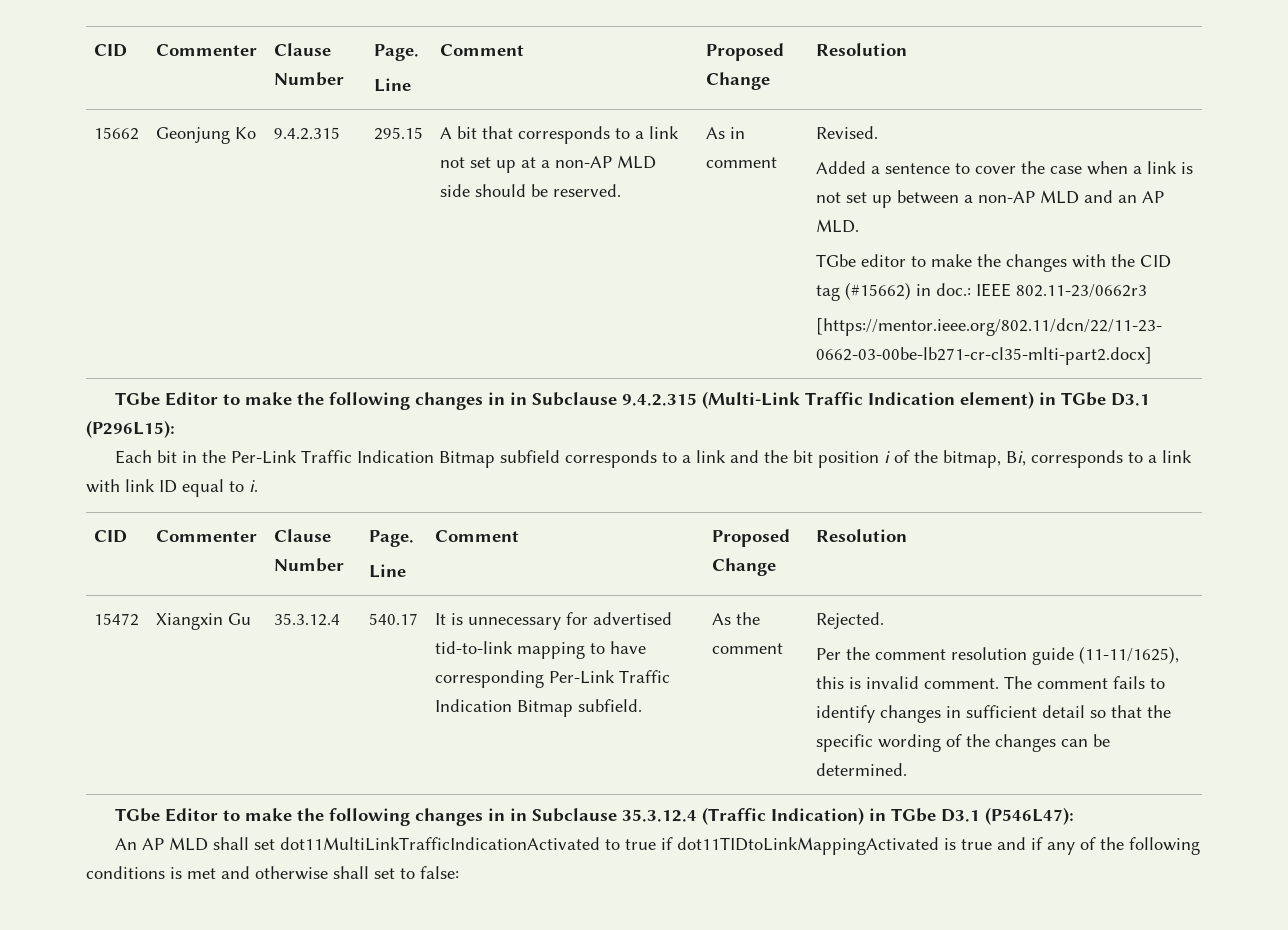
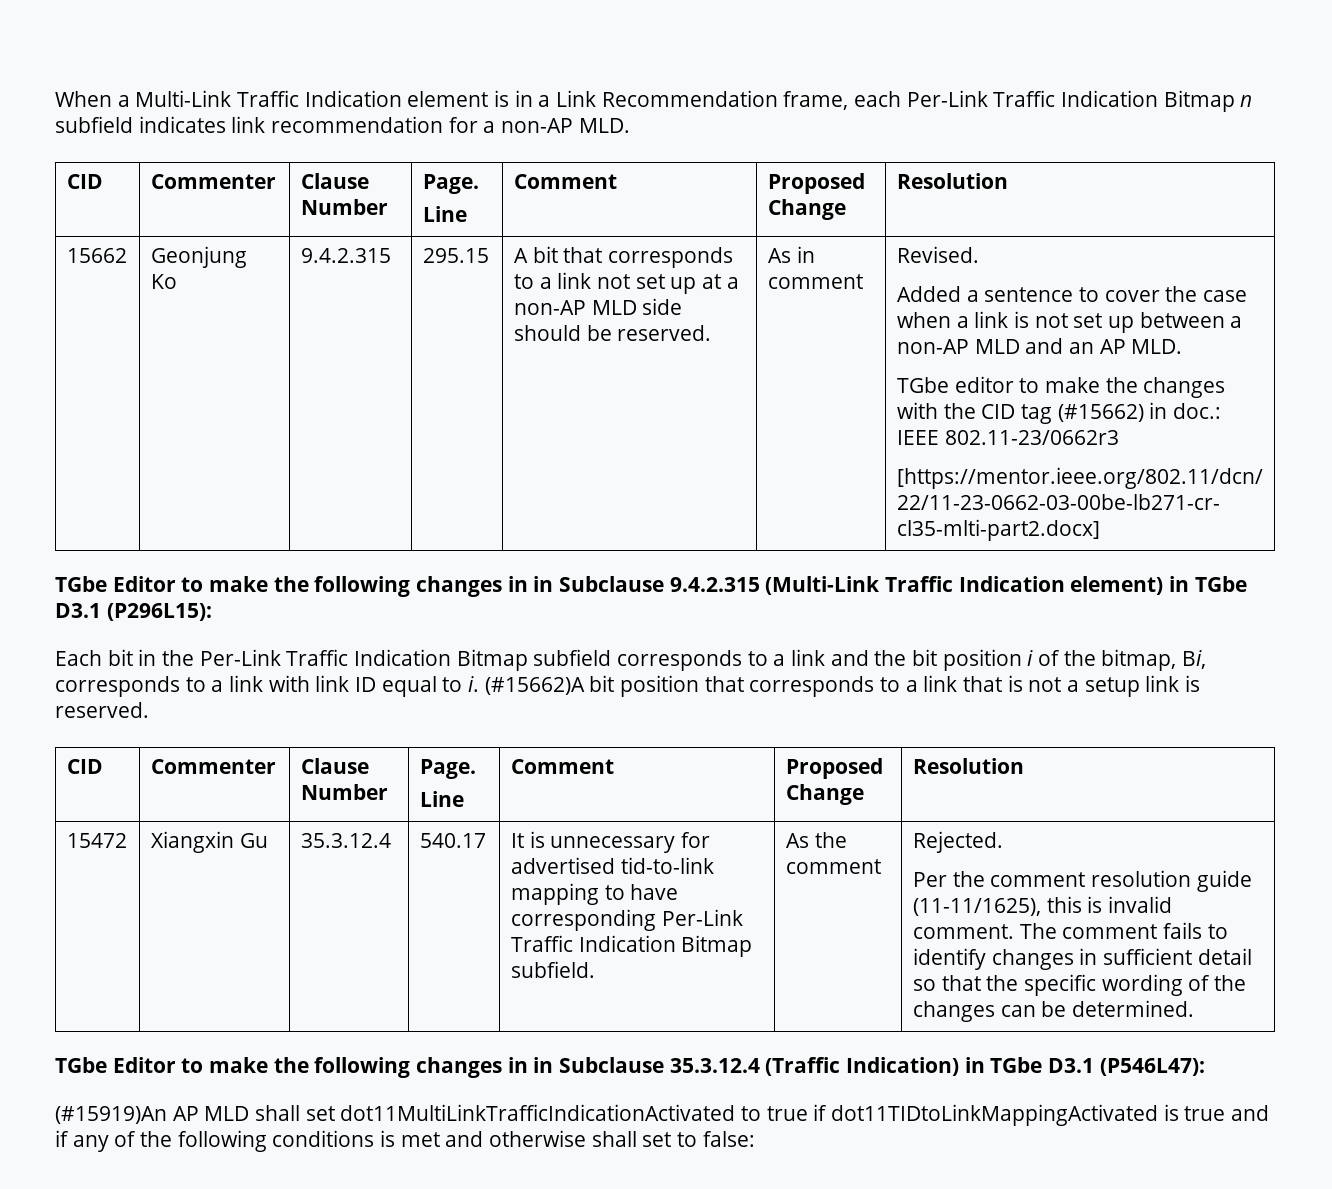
+ When a Multi-Link Traffic Indication element is in a Link Recommendation frame, each Per-Link Traffic Indication Bitmap n subfield indicates link recommendation for a non-AP MLD.
+ (#15662)A bit position that corresponds to a link that is not a setup link is reserved.
- An AP MLD shall set dot11MultiLinkTrafficIndicationActivated to true if dot11TIDtoLinkMappingActivated is true and if any of the following conditions is met and otherwise shall set to false:
+ (#15919)An AP MLD shall set dot11MultiLinkTrafficIndicationActivated to true if dot11TIDtoLinkMappingActivated is true and if any of the following conditions is met and otherwise shall set to false:

